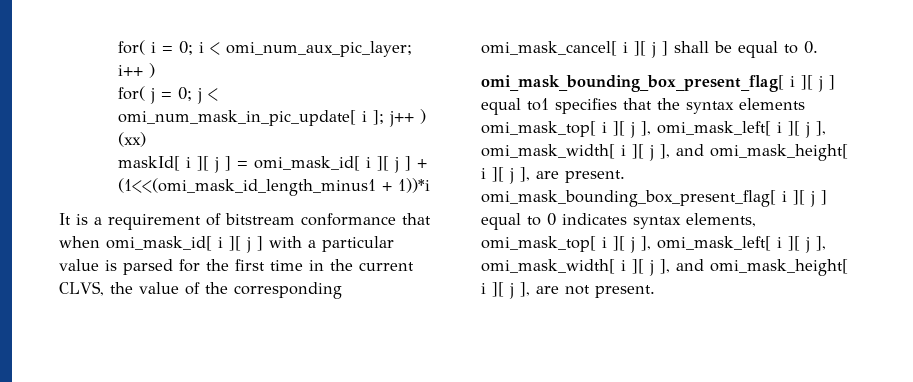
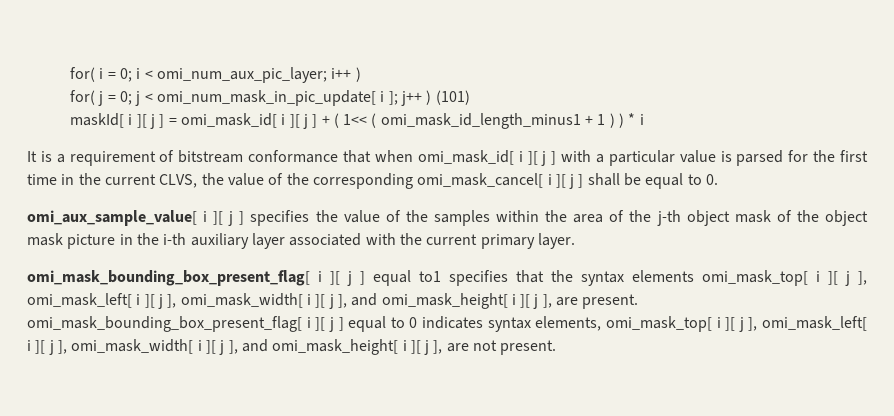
- for( j = 0; j < omi_num_mask_in_pic_update[ i ]; j++ ) (xx)
+ for( j = 0; j < omi_num_mask_in_pic_update[ i ]; j++ ) (101)
- maskId[ i ][ j ] = omi_mask_id[ i ][ j ] + (1<<(omi_mask_id_length_minus1 + 1))*i
+ maskId[ i ][ j ] = omi_mask_id[ i ][ j ] + ( 1<< ( omi_mask_id_length_minus1 + 1 ) ) * i
+ omi_aux_sample_value[ i ][ j ] specifies the value of the samples within the area of the j-th object mask of the object mask picture in the i-th auxiliary layer associated with the current primary layer.

